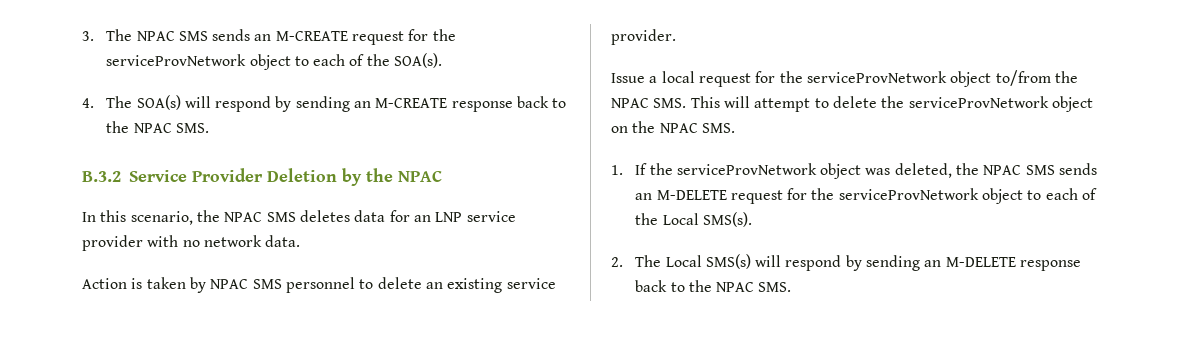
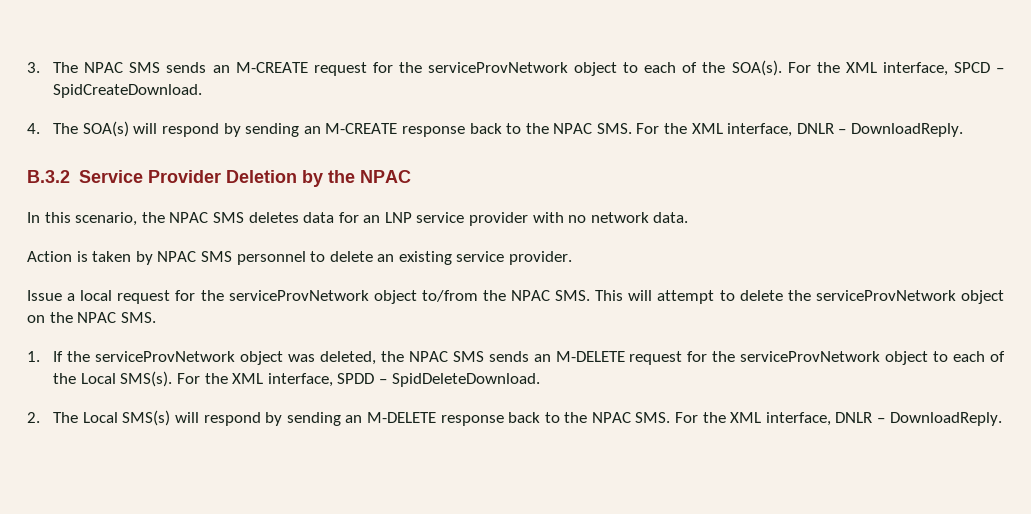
+ For the XML interface, SPCD – SpidCreateDownload.
- 4. The SOA(s) will respond by sending an M-CREATE response back to the NPAC SMS.
+ 4. The SOA(s) will respond by sending an M-CREATE response back to the NPAC SMS. For the XML interface, DNLR – DownloadReply.
+ For the XML interface, SPDD – SpidDeleteDownload.
- 2. The Local SMS(s) will respond by sending an M-DELETE response back to the NPAC SMS.
+ 2. The Local SMS(s) will respond by sending an M-DELETE response back to the NPAC SMS. For the XML interface, DNLR – DownloadReply.

